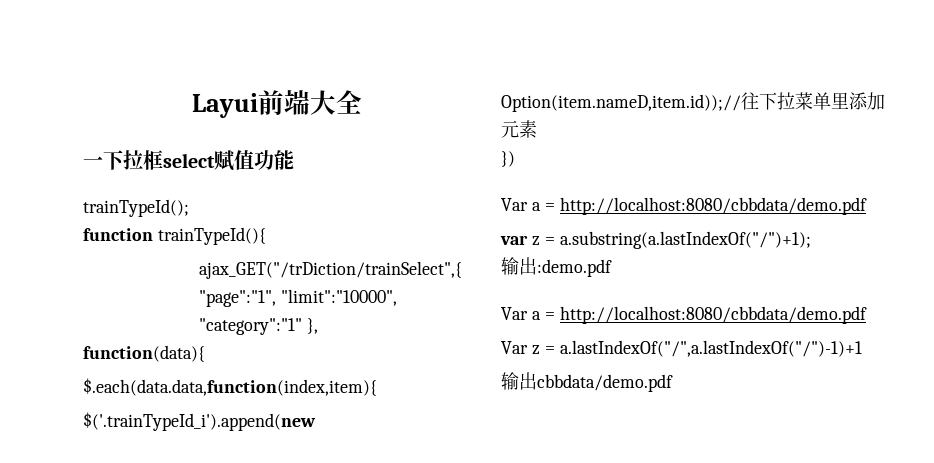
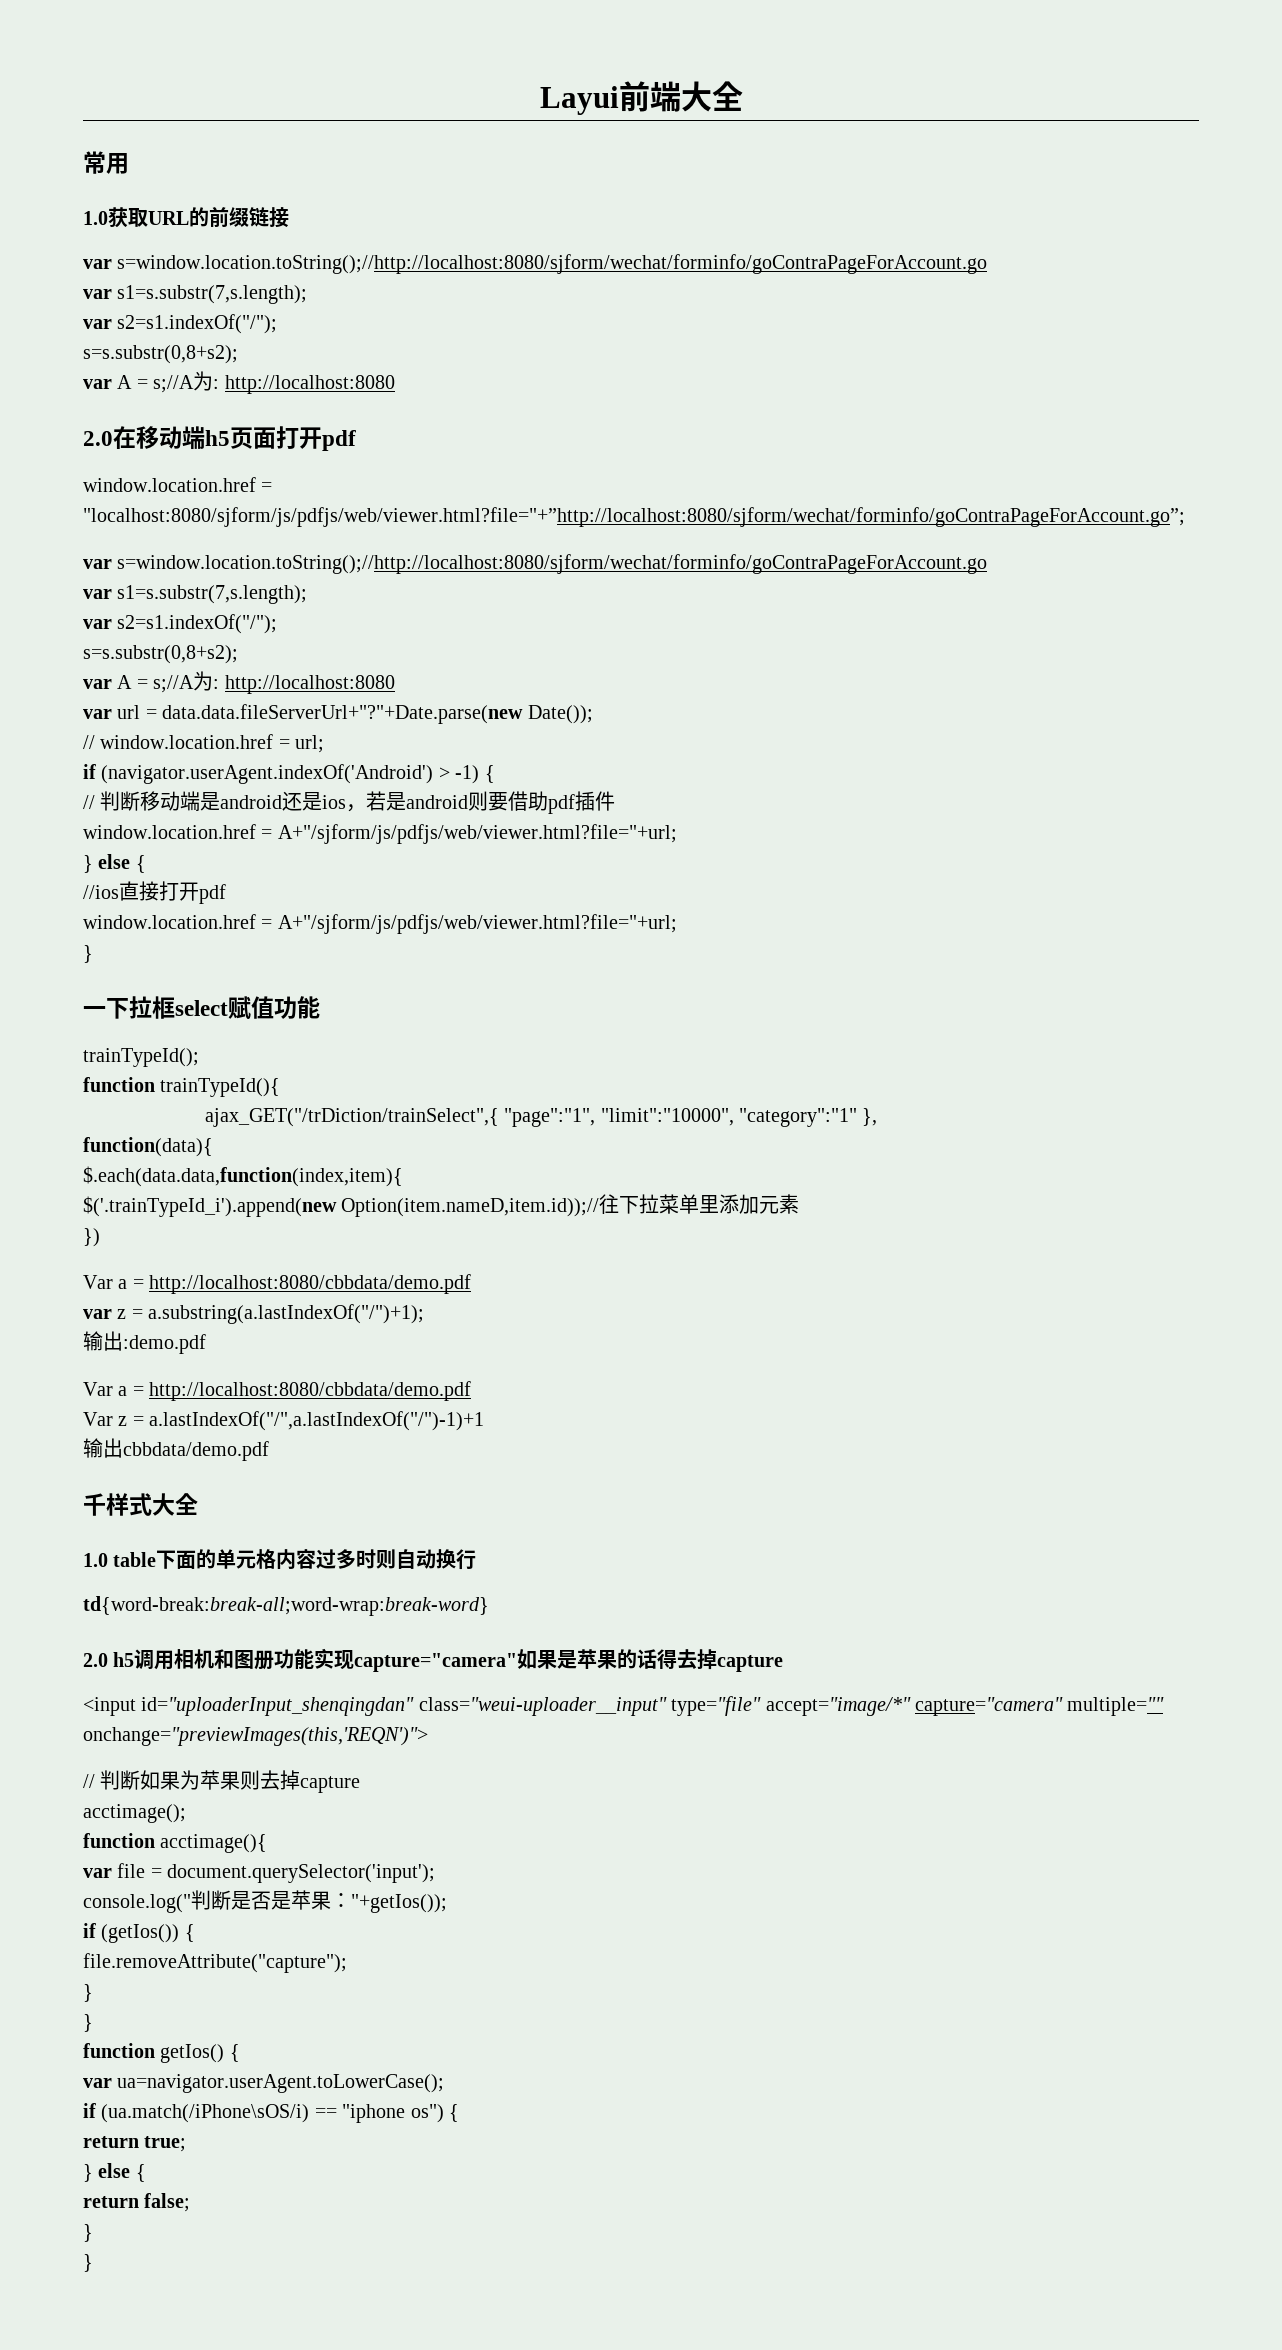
+ 常用
+ 1.0获取URL的前缀链接
+ var s=window.location.toString();//http://localhost:8080/sjform/wechat/forminfo/goContraPageForAccount.go
+ var s1=s.substr(7,s.length);
+ var s2=s1.indexOf("/");
+ s=s.substr(0,8+s2);
+ var A = s;//A为: http://localhost:8080
+ 2.0在移动端h5页面打开pdf
+ window.location.href = "localhost:8080/sjform/js/pdfjs/web/viewer.html?file="+”http://localhost:8080/sjform/wechat/forminfo/goContraPageForAccount.go”;
+ var s=window.location.toString();//http://localhost:8080/sjform/wechat/forminfo/goContraPageForAccount.go
+ var s1=s.substr(7,s.length);
+ var s2=s1.indexOf("/");
+ s=s.substr(0,8+s2);
+ var A = s;//A为: http://localhost:8080
+ var url = data.data.fileServerUrl+"?"+Date.parse(new Date());
+ // window.location.href = url;
+ if (navigator.userAgent.indexOf('Android') > -1) {
+ // 判断移动端是android还是ios，若是android则要借助pdf插件
+ window.location.href = A+"/sjform/js/pdfjs/web/viewer.html?file="+url;
+ } else {
+ //ios直接打开pdf
+ window.location.href = A+"/sjform/js/pdfjs/web/viewer.html?file="+url;
+ }
+ 千样式大全
+ 1.0 table下面的单元格内容过多时则自动换行
+ td{word-break:break-all;word-wrap:break-word}
+ 2.0 h5调用相机和图册功能实现capture="camera"如果是苹果的话得去掉capture
+ <input id="uploaderInput_shenqingdan" class="weui-uploader__input" type="file" accept="image/*" capture="camera" multiple="" onchange="previewImages(this,'REQN')">
+ // 判断如果为苹果则去掉capture
+ acctimage();
+ function acctimage(){
+ var file = document.querySelector('input');
+ console.log("判断是否是苹果："+getIos());
+ if (getIos()) {
+ file.removeAttribute("capture");
+ }
+ }
+ function getIos() {
+ var ua=navigator.userAgent.toLowerCase();
+ if (ua.match(/iPhone\sOS/i) == "iphone os") {
+ return true;
+ } else {
+ return false;
+ }
+ }

